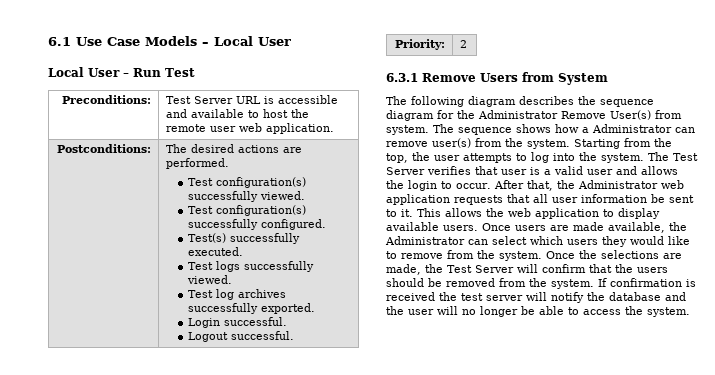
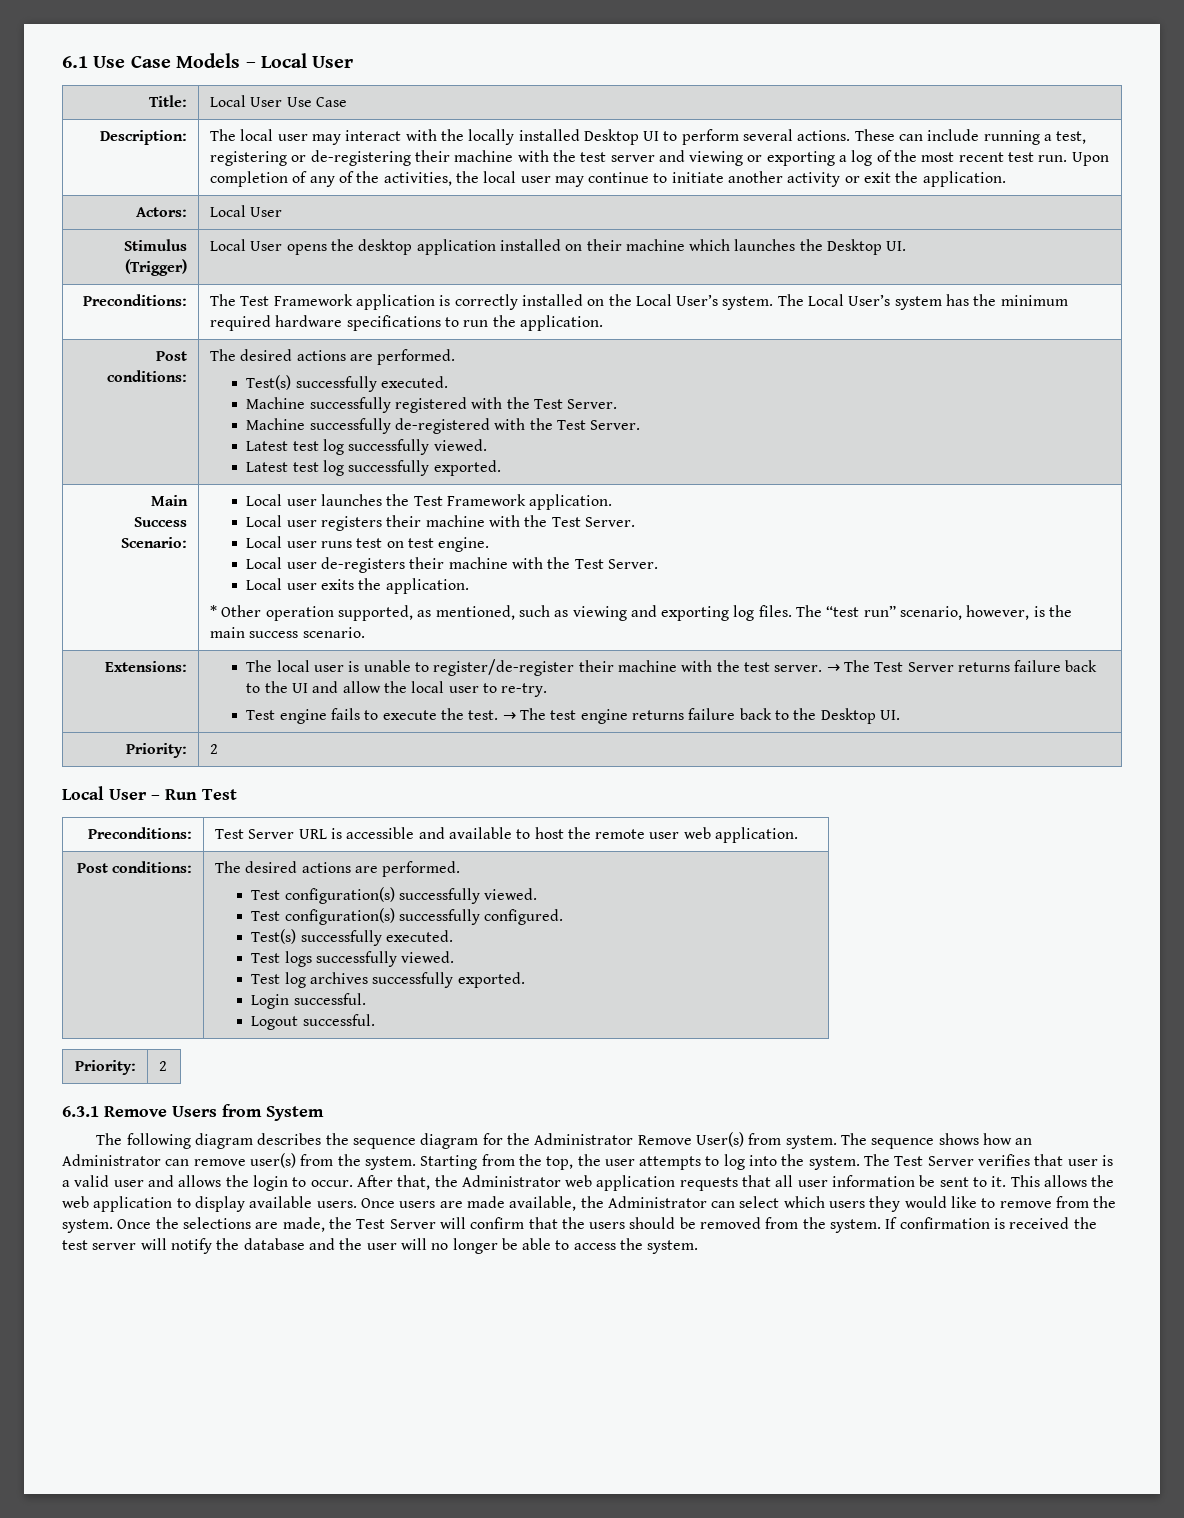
+ Title: | Local User Use Case
+ Description: | The local user may interact with the locally installed Desktop UI to perform several actions. These can include running a test, registering or de-registering their machine with the test server and viewing or exporting a log of the most recent test run. Upon completion of any of the activities, the local user may continue to initiate another activity or exit the application.
+ Actors: | Local User
+ Stimulus (Trigger) | Local User opens the desktop application installed on their machine which launches the Desktop UI.
+ Preconditions: | The Test Framework application is correctly installed on the Local User’s system. The Local User’s system has the minimum required hardware specifications to run the application.
+ Post conditions: | The desired actions are performed.
+ Test(s) successfully executed.
+ Machine successfully registered with the Test Server.
+ Machine successfully de-registered with the Test Server.
+ Latest test log successfully viewed.
+ Latest test log successfully exported.
+ Main
+ Success Scenario: | Local user launches the Test Framework application.
+ Local user registers their machine with the Test Server.
+ Local user runs test on test engine.
+ Local user de-registers their machine with the Test Server.
+ Local user exits the application.
+ * Other operation supported, as mentioned, such as viewing and exporting log files. The “test run” scenario, however, is the main success scenario.
+ Extensions: | The local user is unable to register/de-register their machine with the test server. → The Test Server returns failure back to the UI and allow the local user to re-try.
+ Test engine fails to execute the test. → The test engine returns failure back to the Desktop UI.
+ Priority: | 2
  Preconditions: | Test Server URL is accessible and available to host the remote user web application.
- Postconditions: | The desired actions are performed.
+ Post conditions: | The desired actions are performed.
- The sequence shows how a Administrator can remove user(s) from the system.
+ The sequence shows how an Administrator can remove user(s) from the system.

